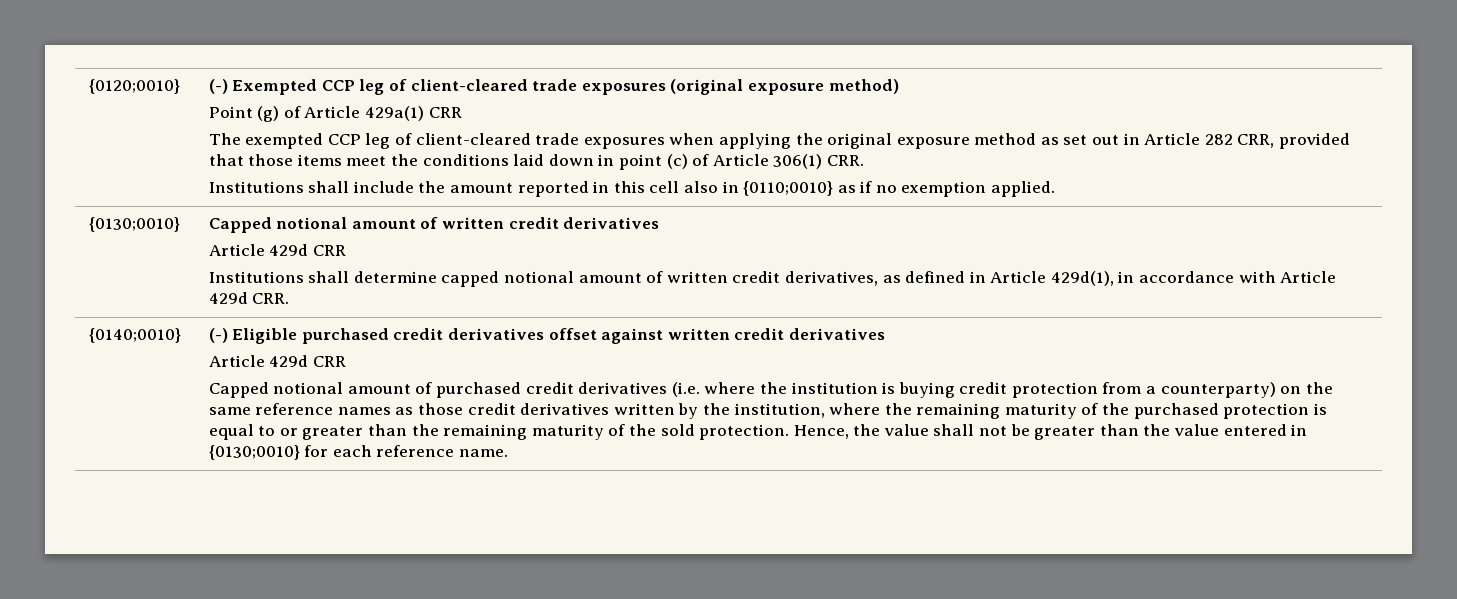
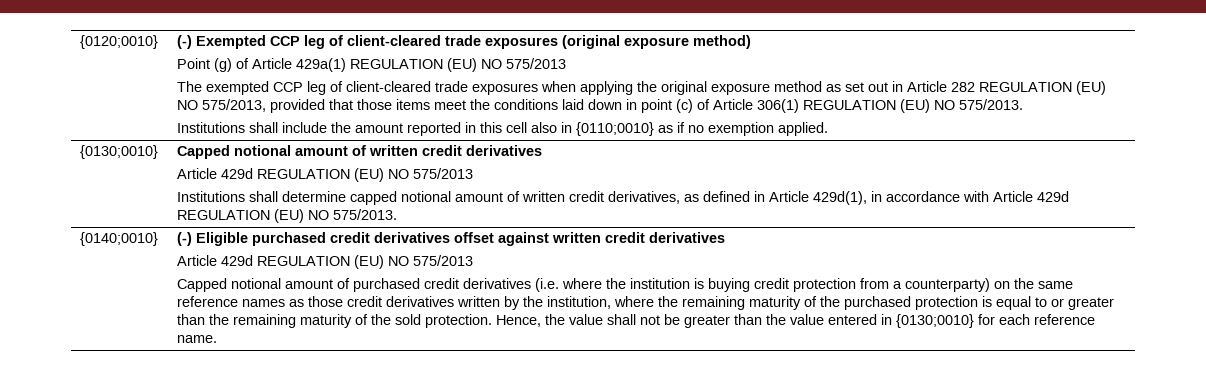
- Point (g) of Article 429a(1) CRR
+ Point (g) of Article 429a(1) REGULATION (EU) NO 575/2013
- The exempted CCP leg of client-cleared trade exposures when applying the original exposure method as set out in Article 282 CRR, provided that those items meet the conditions laid down in point (c) of Article 306(1) CRR.
+ The exempted CCP leg of client-cleared trade exposures when applying the original exposure method as set out in Article 282 REGULATION (EU) NO 575/2013, provided that those items meet the conditions laid down in point (c) of Article 306(1) REGULATION (EU) NO 575/2013.
  {0130;0010} | Capped notional amount of written credit derivatives
- Article 429d CRR
- Institutions shall determine capped notional amount of written credit derivatives, as defined in Article 429d(1), in accordance with Article 429d CRR.
+ Article 429d REGULATION (EU) NO 575/2013
+ Institutions shall determine capped notional amount of written credit derivatives, as defined in Article 429d(1), in accordance with Article 429d REGULATION (EU) NO 575/2013.
  (-) Eligible purchased credit derivatives offset against written credit derivatives
- Article 429d CRR
+ Article 429d REGULATION (EU) NO 575/2013

